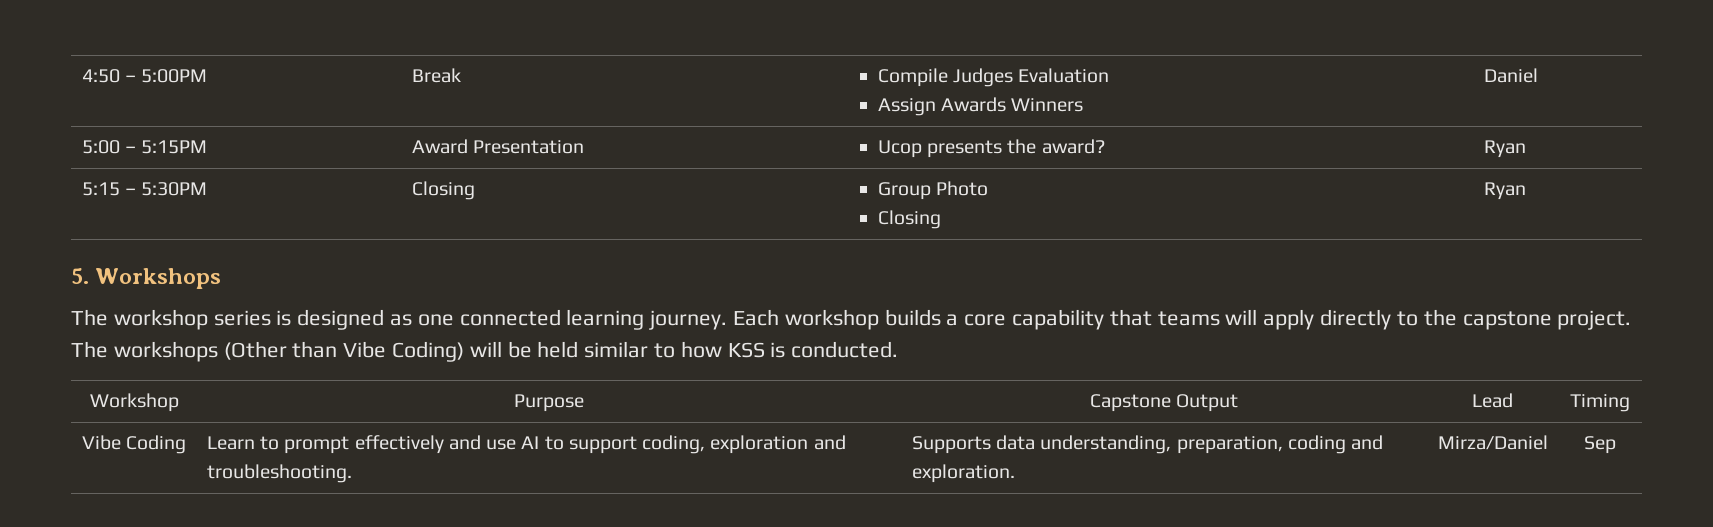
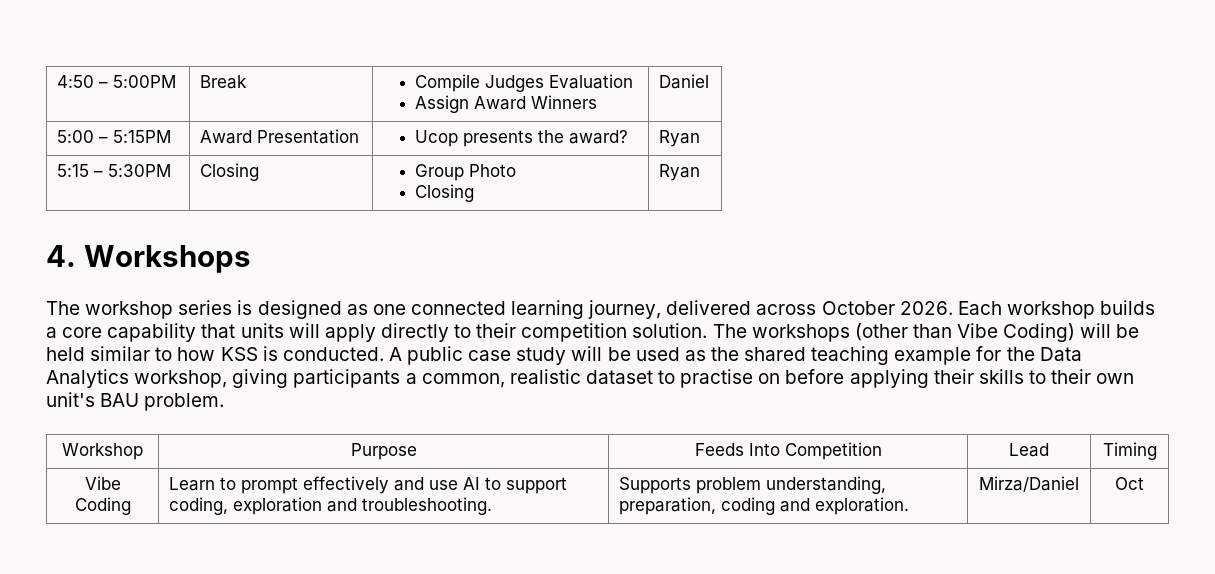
  4:50 – 5:00PM | Break | Compile Judges Evaluation
- Assign Awards Winners | Daniel
+ Assign Award Winners | Daniel
- 5. Workshops
+ 4. Workshops
- The workshop series is designed as one connected learning journey.
+ The workshop series is designed as one connected learning journey, delivered across October 2026.
- Each workshop builds a core capability that teams will apply directly to the capstone project.
+ Each workshop builds a core capability that units will apply directly to their competition solution.
- The workshops (Other than Vibe Coding) will be held similar to how KSS is conducted.
+ The workshops (other than Vibe Coding) will be held similar to how KSS is conducted. A public case study will be used as the shared teaching example for the Data Analytics workshop, giving participants a common, realistic dataset to practise on before applying their skills to their own unit's BAU problem.
- Workshop | Purpose | Capstone Output | Lead | Timing
+ Workshop | Purpose | Feeds Into Competition | Lead | Timing
- Vibe Coding | Learn to prompt effectively and use AI to support coding, exploration and troubleshooting. | Supports data understanding, preparation, coding and exploration. | Mirza/Daniel | Sep
+ Vibe Coding | Learn to prompt effectively and use AI to support coding, exploration and troubleshooting. | Supports problem understanding, preparation, coding and exploration. | Mirza/Daniel | Oct

